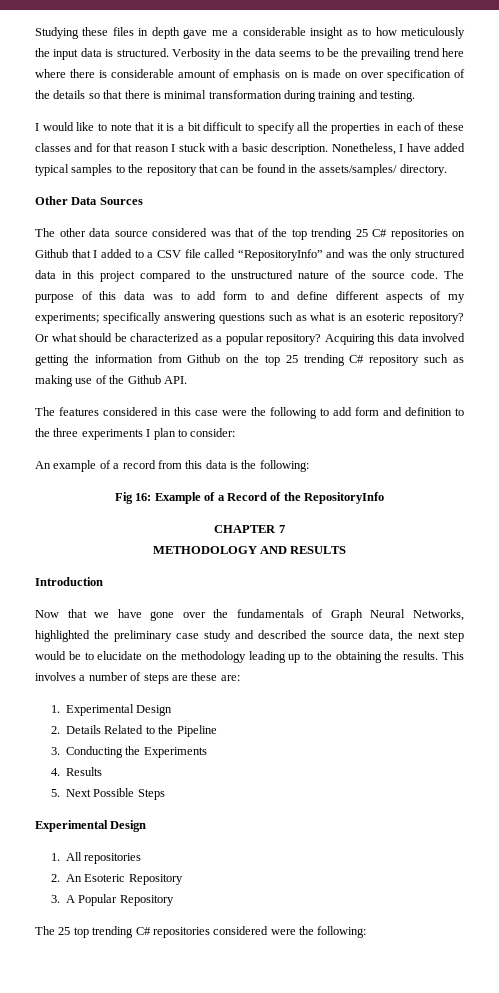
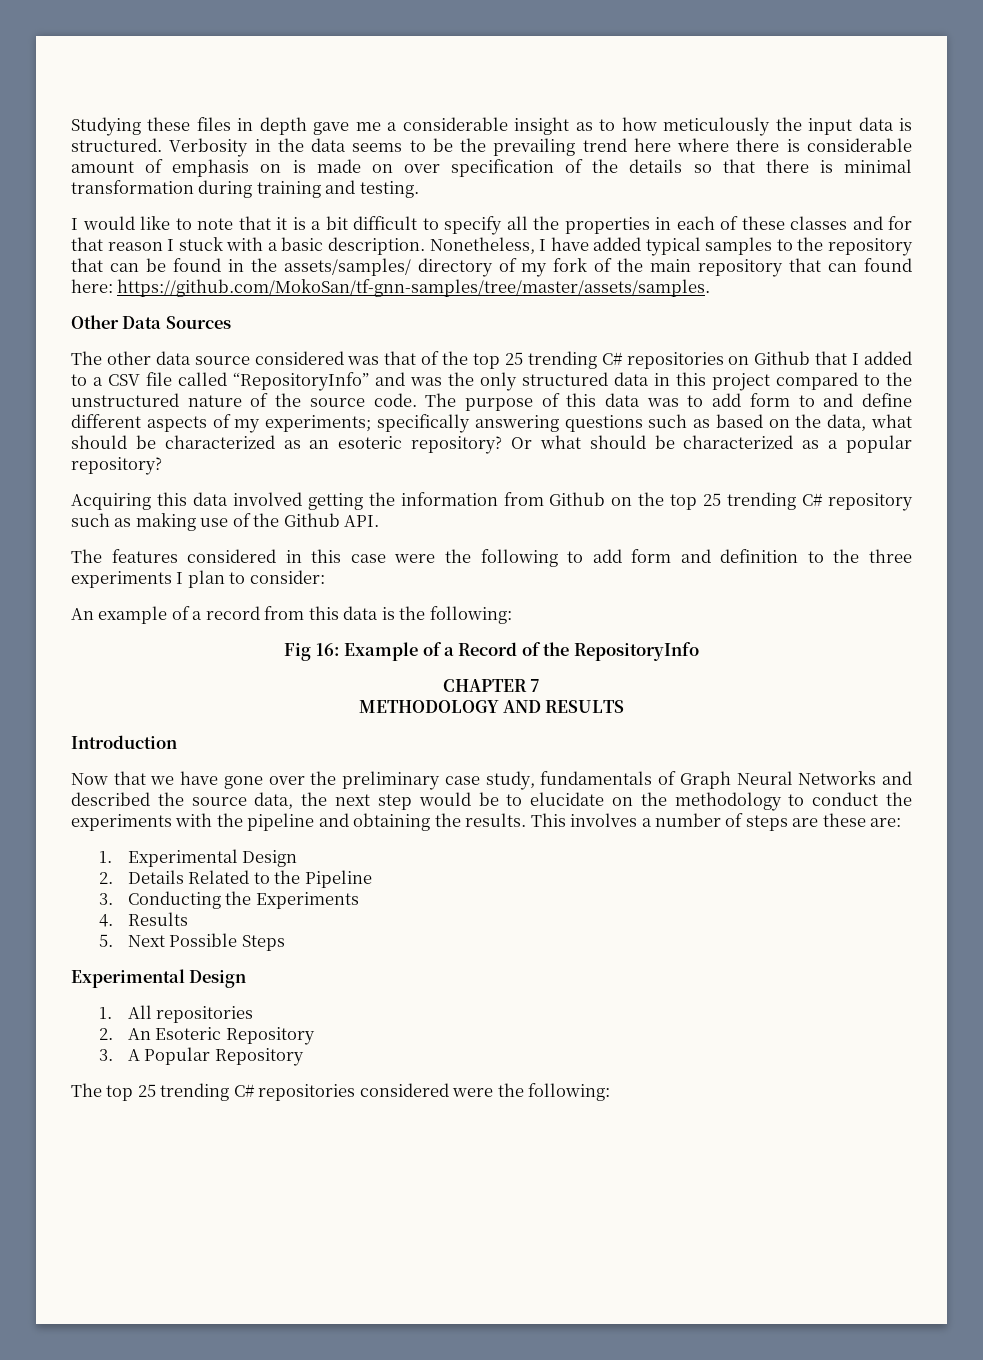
- Nonetheless, I have added typical samples to the repository that can be found in the assets/samples/ directory.
+ Nonetheless, I have added typical samples to the repository that can be found in the assets/samples/ directory of my fork of the main repository that can found here: https://github.com/MokoSan/tf-gnn-samples/tree/master/assets/samples.
- The other data source considered was that of the top trending 25 C# repositories on Github that I added to a CSV file called “RepositoryInfo” and was the only structured data in this project compared to the unstructured nature of the source code.
+ The other data source considered was that of the top 25 trending C# repositories on Github that I added to a CSV file called “RepositoryInfo” and was the only structured data in this project compared to the unstructured nature of the source code.
- The purpose of this data was to add form to and define different aspects of my experiments; specifically answering questions such as what is an esoteric repository?
+ The purpose of this data was to add form to and define different aspects of my experiments; specifically answering questions such as based on the data, what should be characterized as an esoteric repository?
- Or what should be characterized as a popular repository? Acquiring this data involved getting the information from Github on the top 25 trending C# repository such as making use of the Github API.
+ Or what should be characterized as a popular repository?
+ Acquiring this data involved getting the information from Github on the top 25 trending C# repository such as making use of the Github API.
- Now that we have gone over the fundamentals of Graph Neural Networks, highlighted the preliminary case study and described the source data, the next step would be to elucidate on the methodology leading up to the obtaining the results.
+ Now that we have gone over the preliminary case study, fundamentals of Graph Neural Networks and described the source data, the next step would be to elucidate on the methodology to conduct the experiments with the pipeline and obtaining the results.
- The 25 top trending C# repositories considered were the following:
+ The top 25 trending C# repositories considered were the following:

